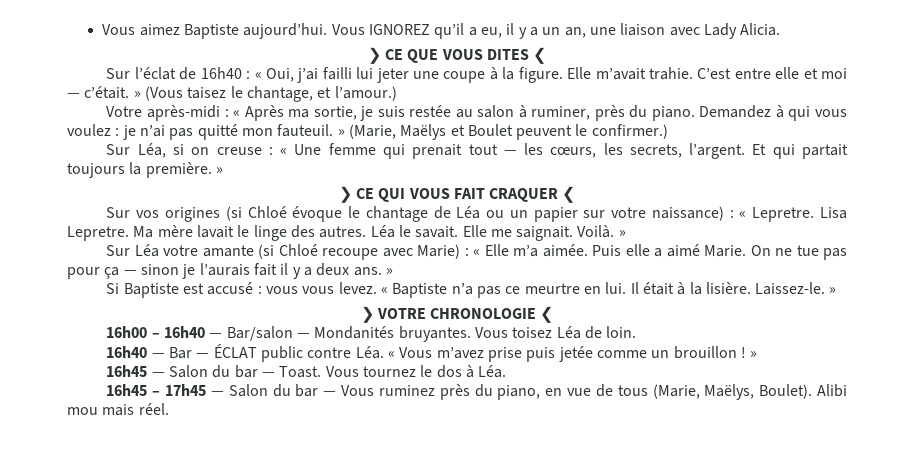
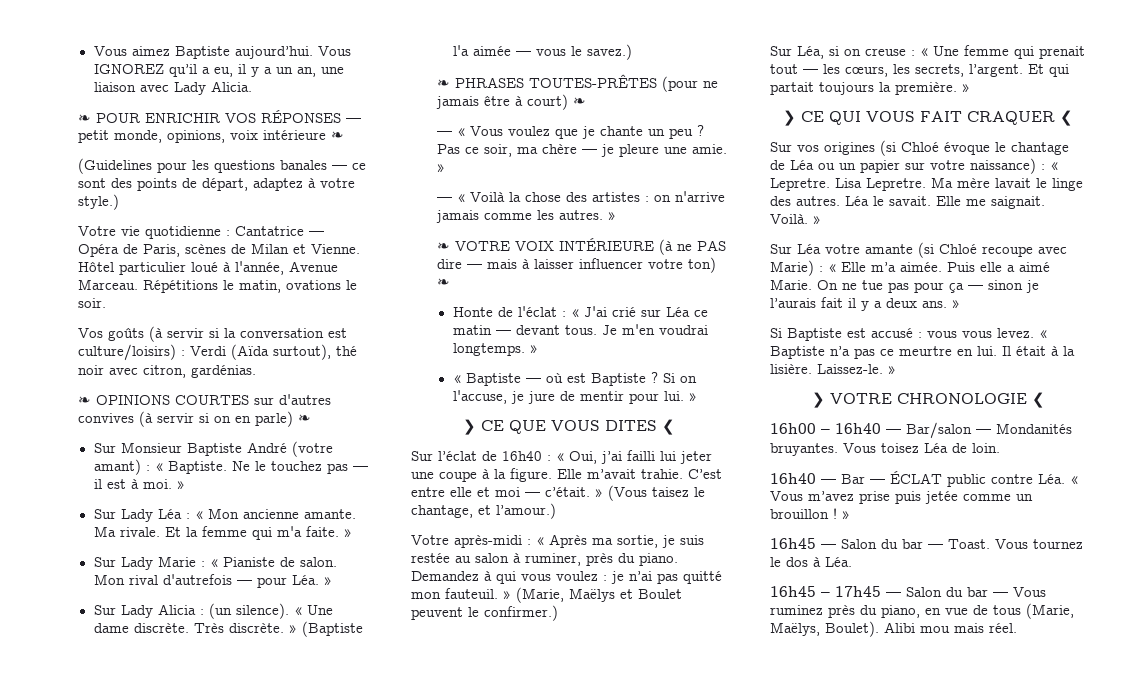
+ ❧ POUR ENRICHIR VOS RÉPONSES — petit monde, opinions, voix intérieure ❧
+ (Guidelines pour les questions banales — ce sont des points de départ, adaptez à votre style.)
+ Votre vie quotidienne : Cantatrice — Opéra de Paris, scènes de Milan et Vienne. Hôtel particulier loué à l'année, Avenue Marceau. Répétitions le matin, ovations le soir.
+ Vos goûts (à servir si la conversation est culture/loisirs) : Verdi (Aïda surtout), thé noir avec citron, gardénias.
+ ❧ OPINIONS COURTES sur d'autres convives (à servir si on en parle) ❧
+ Sur Monsieur Baptiste André (votre amant) : « Baptiste. Ne le touchez pas — il est à moi. »
+ Sur Lady Léa : « Mon ancienne amante. Ma rivale. Et la femme qui m'a faite. »
+ Sur Lady Marie : « Pianiste de salon. Mon rival d'autrefois — pour Léa. »
+ Sur Lady Alicia : (un silence). « Une dame discrète. Très discrète. » (Baptiste l'a aimée — vous le savez.)
+ ❧ PHRASES TOUTES-PRÊTES (pour ne jamais être à court) ❧
+ — « Vous voulez que je chante un peu ? Pas ce soir, ma chère — je pleure une amie. »
+ — « Voilà la chose des artistes : on n'arrive jamais comme les autres. »
+ ❧ VOTRE VOIX INTÉRIEURE (à ne PAS dire — mais à laisser influencer votre ton) ❧
+ Honte de l'éclat : « J'ai crié sur Léa ce matin — devant tous. Je m'en voudrai longtemps. »
+ « Baptiste — où est Baptiste ? Si on l'accuse, je jure de mentir pour lui. »

